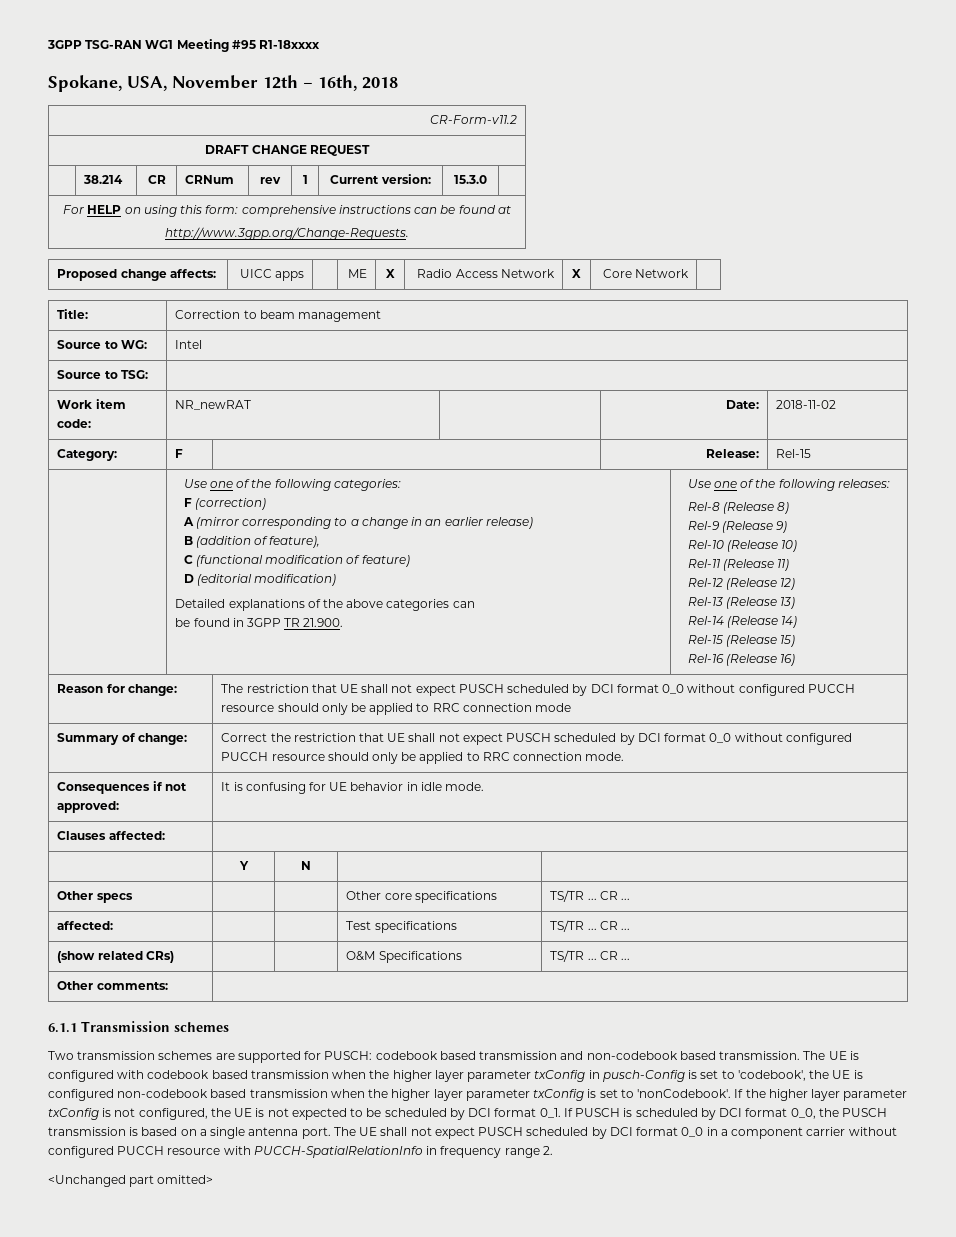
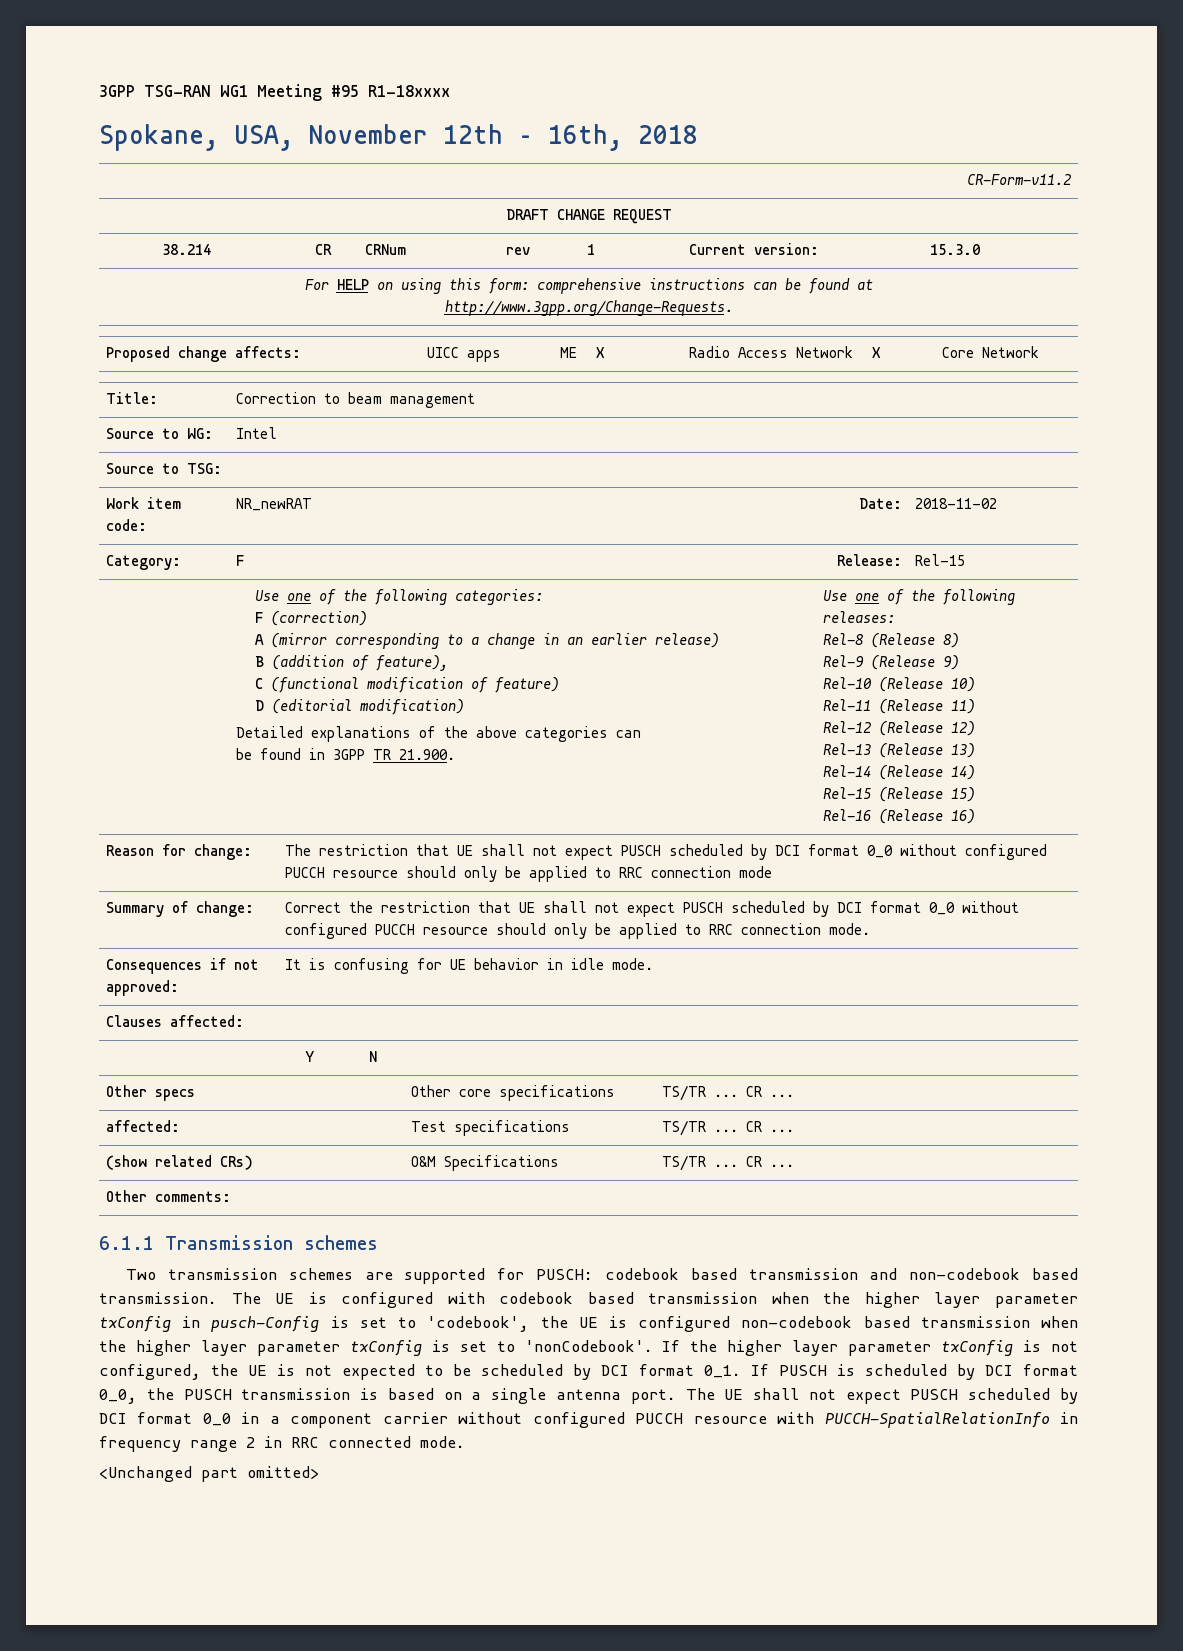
- The UE shall not expect PUSCH scheduled by DCI format 0_0 in a component carrier without configured PUCCH resource with PUCCH-SpatialRelationInfo in frequency range 2.
+ The UE shall not expect PUSCH scheduled by DCI format 0_0 in a component carrier without configured PUCCH resource with PUCCH-SpatialRelationInfo in frequency range 2 in RRC connected mode.

